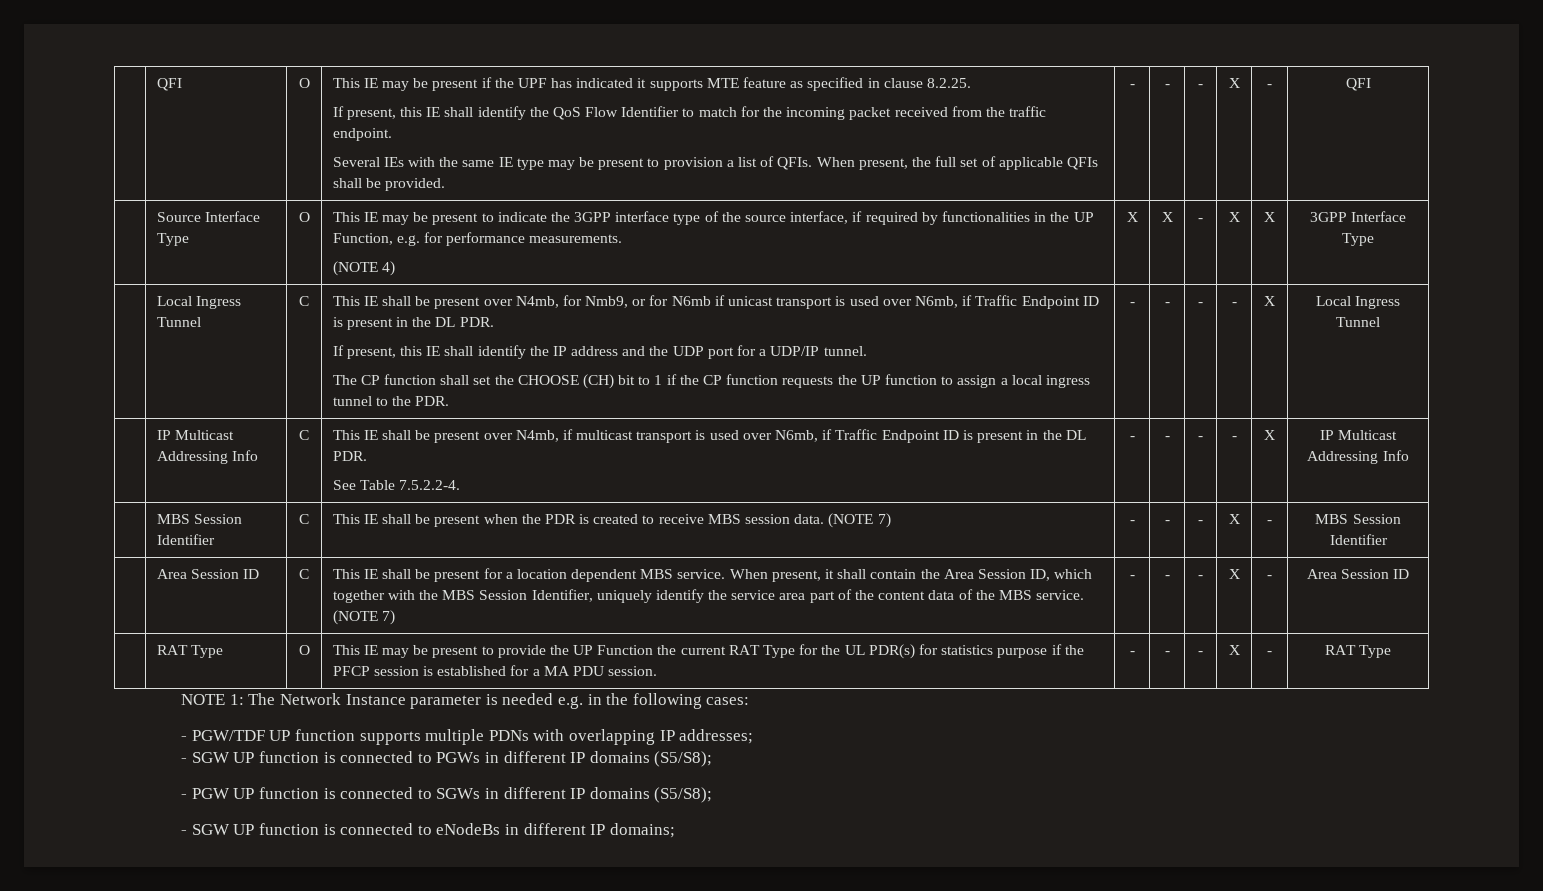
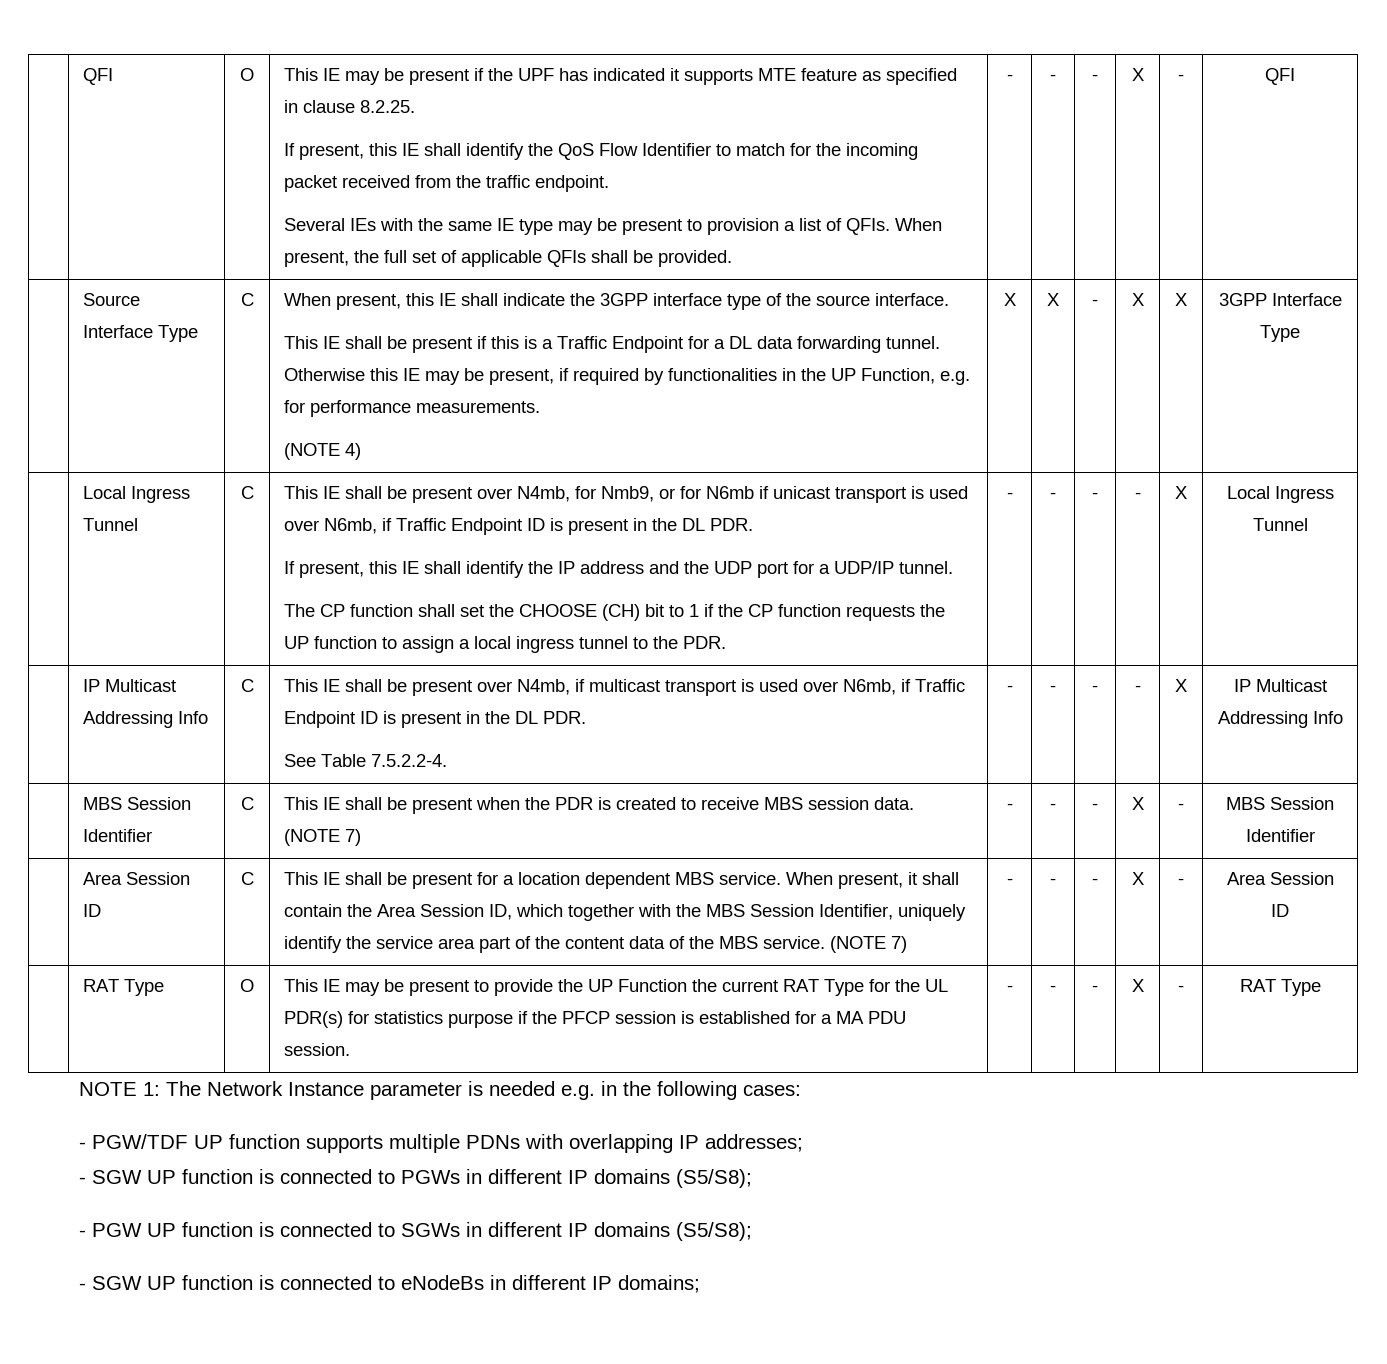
- O | This IE may be present to indicate the 3GPP interface type of the source interface, if required by functionalities in the UP Function, e.g. for performance measurements.
+ C | When present, this IE shall indicate the 3GPP interface type of the source interface.
+ This IE shall be present if this is a Traffic Endpoint for a DL data forwarding tunnel. Otherwise this IE may be present, if required by functionalities in the UP Function, e.g. for performance measurements.

